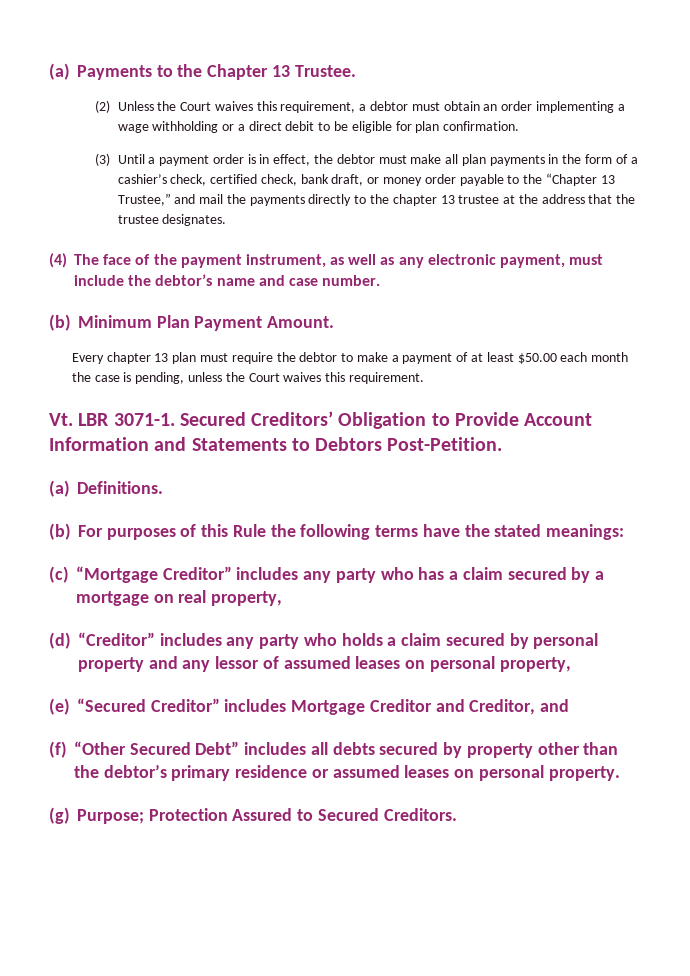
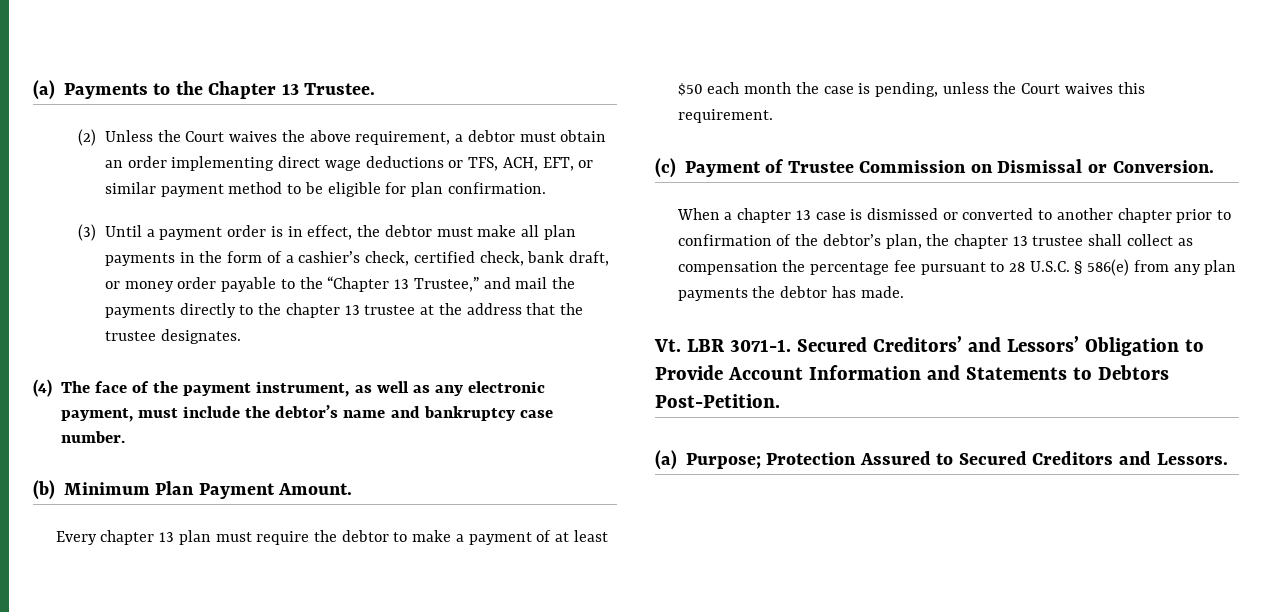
- (2) Unless the Court waives this requirement, a debtor must obtain an order implementing a wage withholding or a direct debit to be eligible for plan confirmation.
+ (2) Unless the Court waives the above requirement, a debtor must obtain an order implementing direct wage deductions or TFS, ACH, EFT, or similar payment method to be eligible for plan confirmation.
- (4) The face of the payment instrument, as well as any electronic payment, must include the debtor’s name and case number.
+ (4) The face of the payment instrument, as well as any electronic payment, must include the debtor’s name and bankruptcy case number.
- Every chapter 13 plan must require the debtor to make a payment of at least $50.00 each month the case is pending, unless the Court waives this requirement.
+ Every chapter 13 plan must require the debtor to make a payment of at least $50 each month the case is pending, unless the Court waives this requirement.
+ (c) Payment of Trustee Commission on Dismissal or Conversion.
+ When a chapter 13 case is dismissed or converted to another chapter prior to confirmation of the debtor’s plan, the chapter 13 trustee shall collect as compensation the percentage fee pursuant to 28 U.S.C. § 586(e) from any plan payments the debtor has made.
- Secured Creditors’ Obligation to Provide Account Information and Statements to Debtors Post-Petition.
+ Secured Creditors’ and Lessors’ Obligation to Provide Account Information and Statements to Debtors Post-Petition.
- (a) Definitions.
- (b) For purposes of this Rule the following terms have the stated meanings:
- (c) “Mortgage Creditor” includes any party who has a claim secured by a mortgage on real property,
- (d) “Creditor” includes any party who holds a claim secured by personal property and any lessor of assumed leases on personal property,
- (e) “Secured Creditor” includes Mortgage Creditor and Creditor, and
- (f) “Other Secured Debt” includes all debts secured by property other than the debtor’s primary residence or assumed leases on personal property.
- (g) Purpose; Protection Assured to Secured Creditors.
+ (a) Purpose; Protection Assured to Secured Creditors and Lessors.

